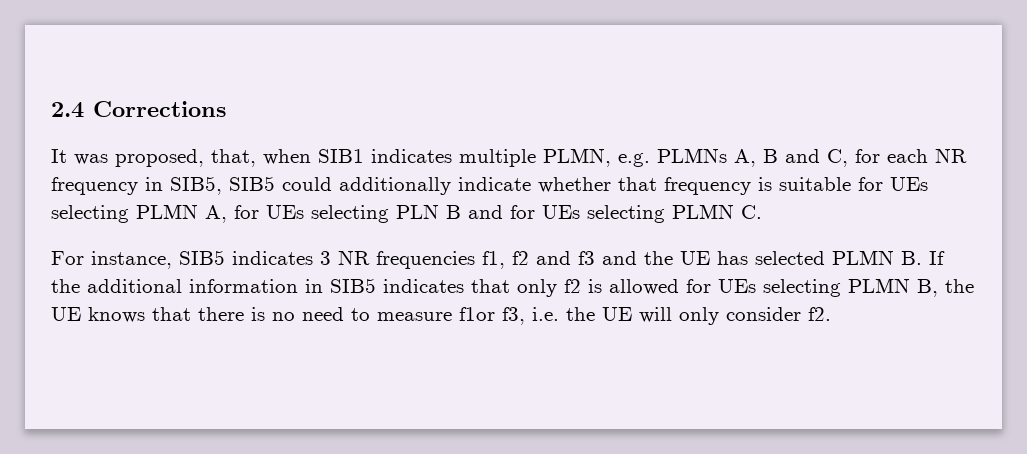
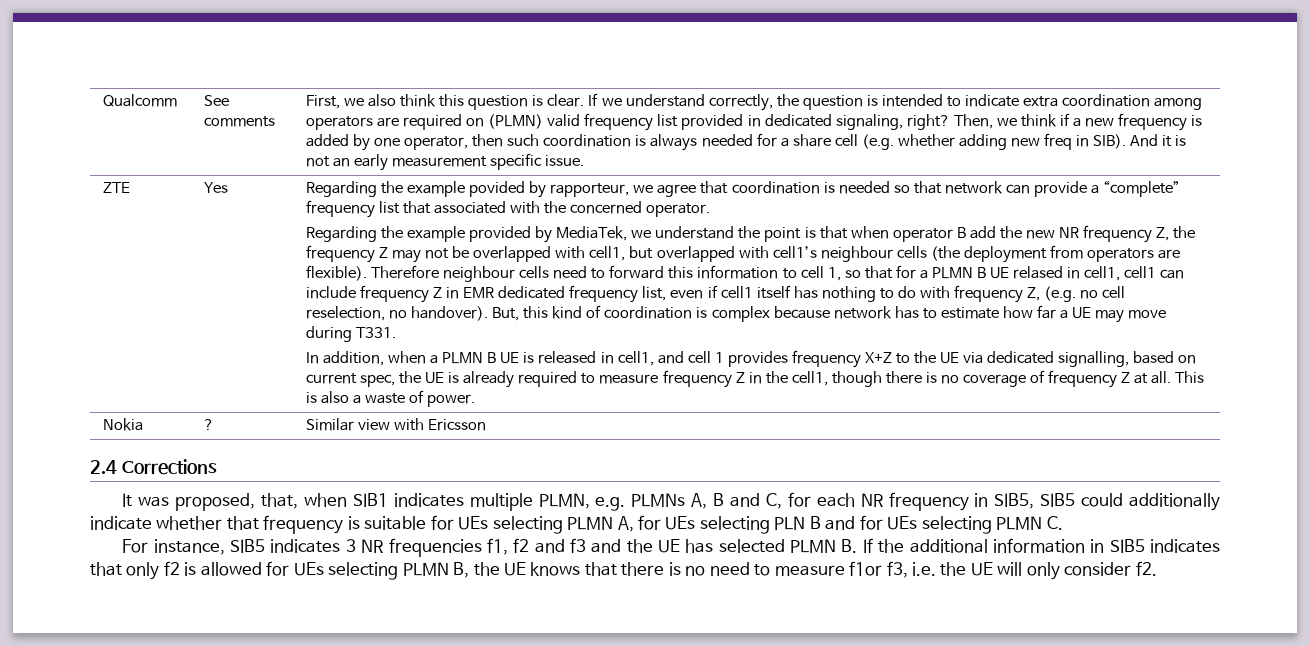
+ Qualcomm | See comments | First, we also think this question is clear. If we understand correctly, the question is intended to indicate extra coordination among operators are required on (PLMN) valid frequency list provided in dedicated signaling, right? Then, we think if a new frequency is added by one operator, then such coordination is always needed for a share cell (e.g. whether adding new freq in SIB). And it is not an early measurement specific issue.
+ ZTE | Yes | Regarding the example povided by rapporteur, we agree that coordination is needed so that network can provide a “complete” frequency list that associated with the concerned operator.
+ Regarding the example provided by MediaTek, we understand the point is that when operator B add the new NR frequency Z, the frequency Z may not be overlapped with cell1, but overlapped with cell1’s neighbour cells (the deployment from operators are flexible). Therefore neighbour cells need to forward this information to cell 1, so that for a PLMN B UE relased in cell1, cell1 can include frequency Z in EMR dedicated frequency list, even if cell1 itself has nothing to do with frequency Z, (e.g. no cell reselection, no handover). But, this kind of coordination is complex because network has to estimate how far a UE may move during T331.
+ In addition, when a PLMN B UE is released in cell1, and cell 1 provides frequency X+Z to the UE via dedicated signalling, based on current spec, the UE is already required to measure frequency Z in the cell1, though there is no coverage of frequency Z at all. This is also a waste of power.
+ Nokia | ? | Similar view with Ericsson

